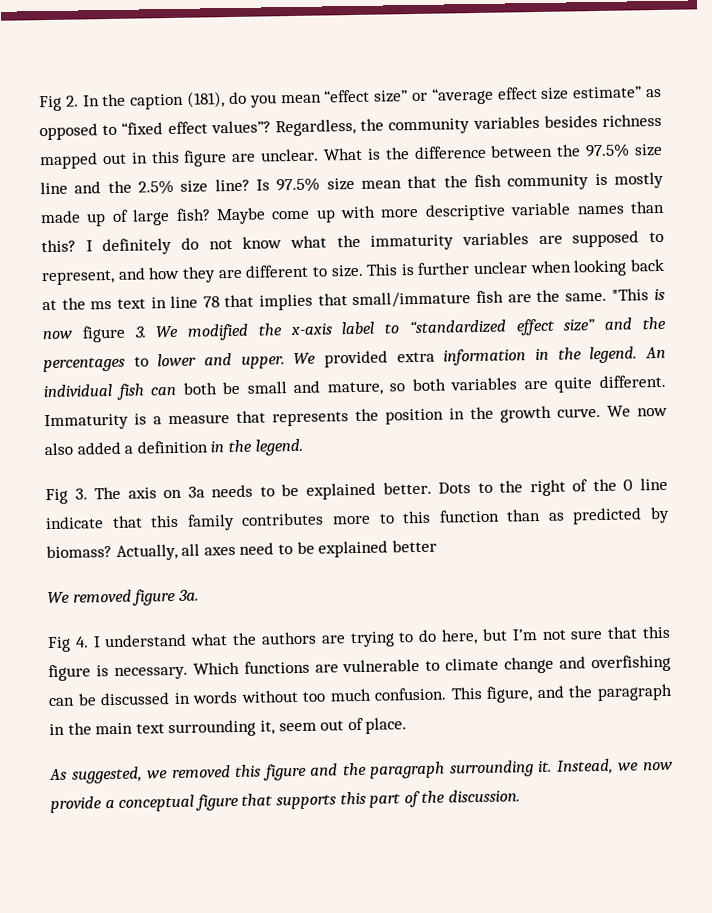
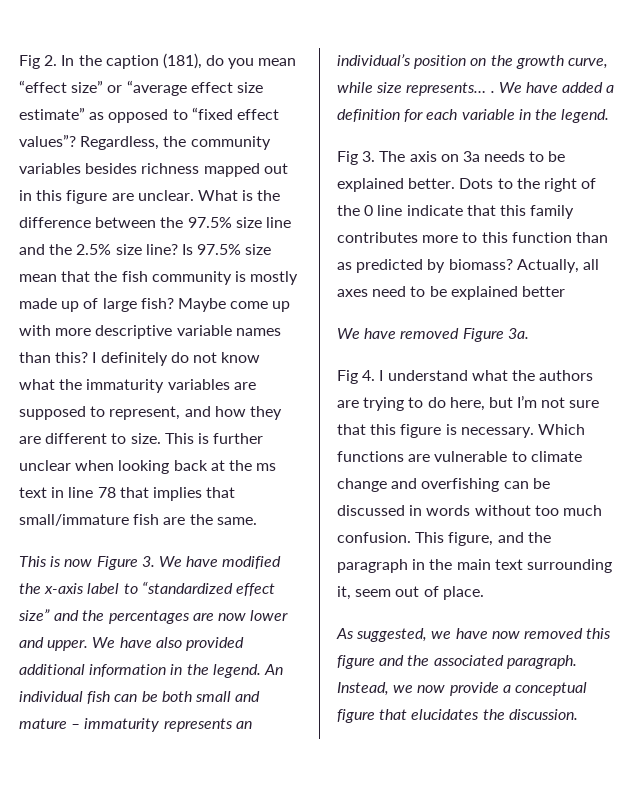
- This is further unclear when looking back at the ms text in line 78 that implies that small/immature fish are the same. *This is now figure 3. We modified the x-axis label to “standardized effect size” and the percentages to lower and upper.
+ This is further unclear when looking back at the ms text in line 78 that implies that small/immature fish are the same.
+ This is now Figure 3. We have modified the x-axis label to “standardized effect size” and the percentages are now lower and upper.
- We provided extra information in the legend.
+ We have also provided additional information in the legend.
- An individual fish can both be small and mature, so both variables are quite different. Immaturity is a measure that represents the position in the growth curve. We now also added a definition in the legend.
+ An individual fish can be both small and mature – immaturity represents an individual’s position on the growth curve, while size represents… . We have added a definition for each variable in the legend.
- We removed figure 3a.
+ We have removed Figure 3a.
- As suggested, we removed this figure and the paragraph surrounding it.
+ As suggested, we have now removed this figure and the associated paragraph.
- Instead, we now provide a conceptual figure that supports this part of the discussion.
+ Instead, we now provide a conceptual figure that elucidates the discussion.

